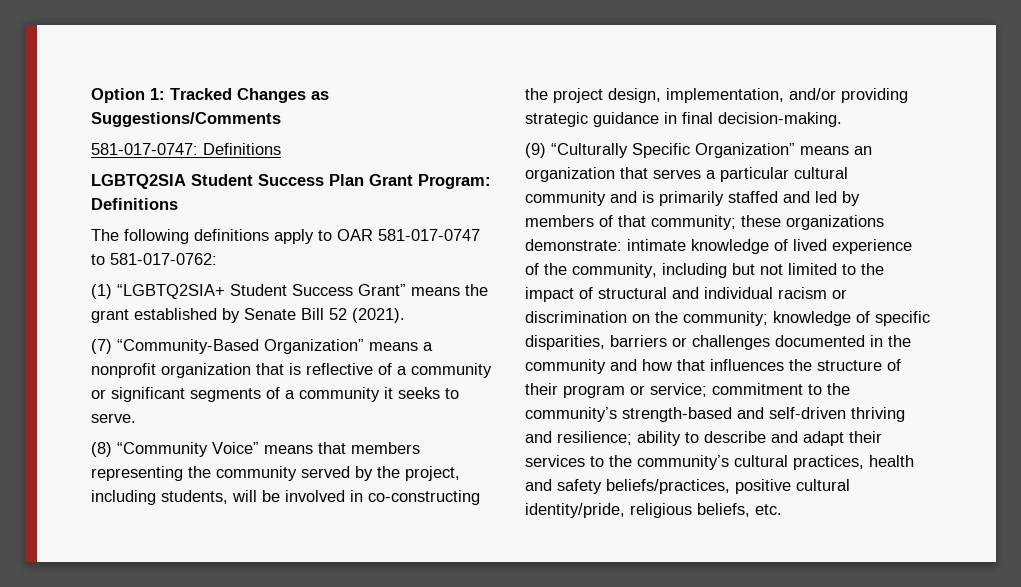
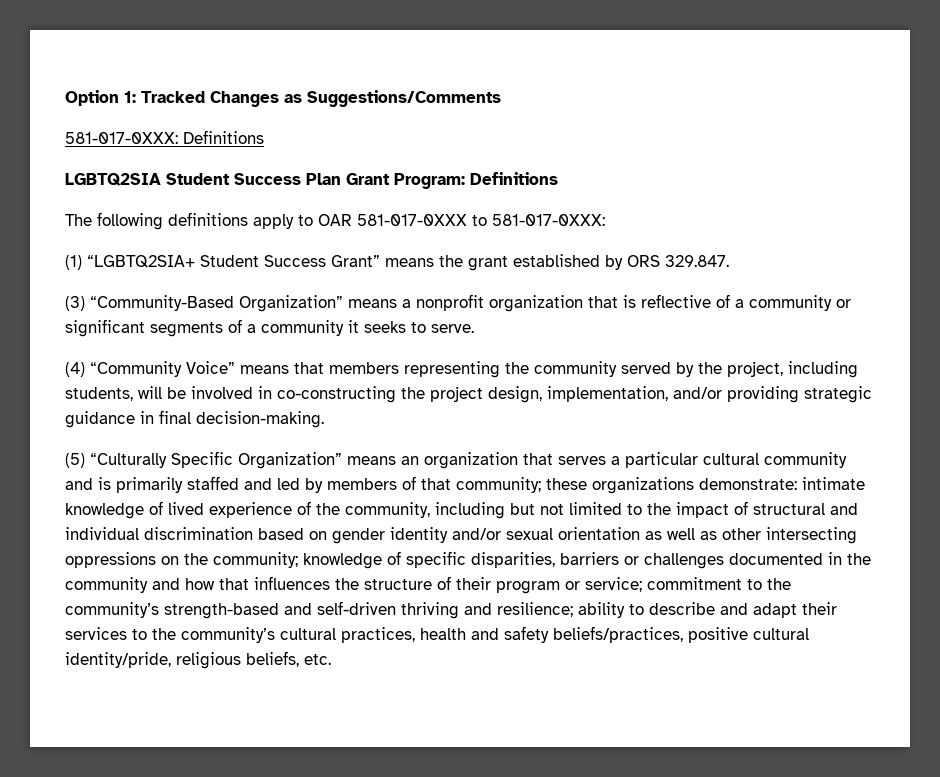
- 581-017-0747: Definitions
+ 581-017-0XXX: Definitions
- The following definitions apply to OAR 581-017-0747 to 581-017-0762:
+ The following definitions apply to OAR 581-017-0XXX to 581-017-0XXX:
- (1) “LGBTQ2SIA+ Student Success Grant” means the grant established by Senate Bill 52 (2021).
- (7) “Community-Based Organization” means a nonprofit organization that is reflective of a community or significant segments of a community it seeks to serve.
+ (1) “LGBTQ2SIA+ Student Success Grant” means the grant established by ORS 329.847.
+ (3) “Community-Based Organization” means a nonprofit organization that is reflective of a community or significant segments of a community it seeks to serve.
- (8) “Community Voice” means that members representing the community served by the project, including students, will be involved in co-constructing the project design, implementation, and/or providing strategic guidance in final decision-making.
+ (4) “Community Voice” means that members representing the community served by the project, including students, will be involved in co-constructing the project design, implementation, and/or providing strategic guidance in final decision-making.
- (9) “Culturally Specific Organization” means an organization that serves a particular cultural community and is primarily staffed and led by members of that community;
+ (5) “Culturally Specific Organization” means an organization that serves a particular cultural community and is primarily staffed and led by members of that community;
- intimate knowledge of lived experience of the community, including but not limited to the impact of structural and individual racism or discrimination on the community;
+ intimate knowledge of lived experience of the community, including but not limited to the impact of structural and individual discrimination based on gender identity and/or sexual orientation as well as other intersecting oppressions on the community;

